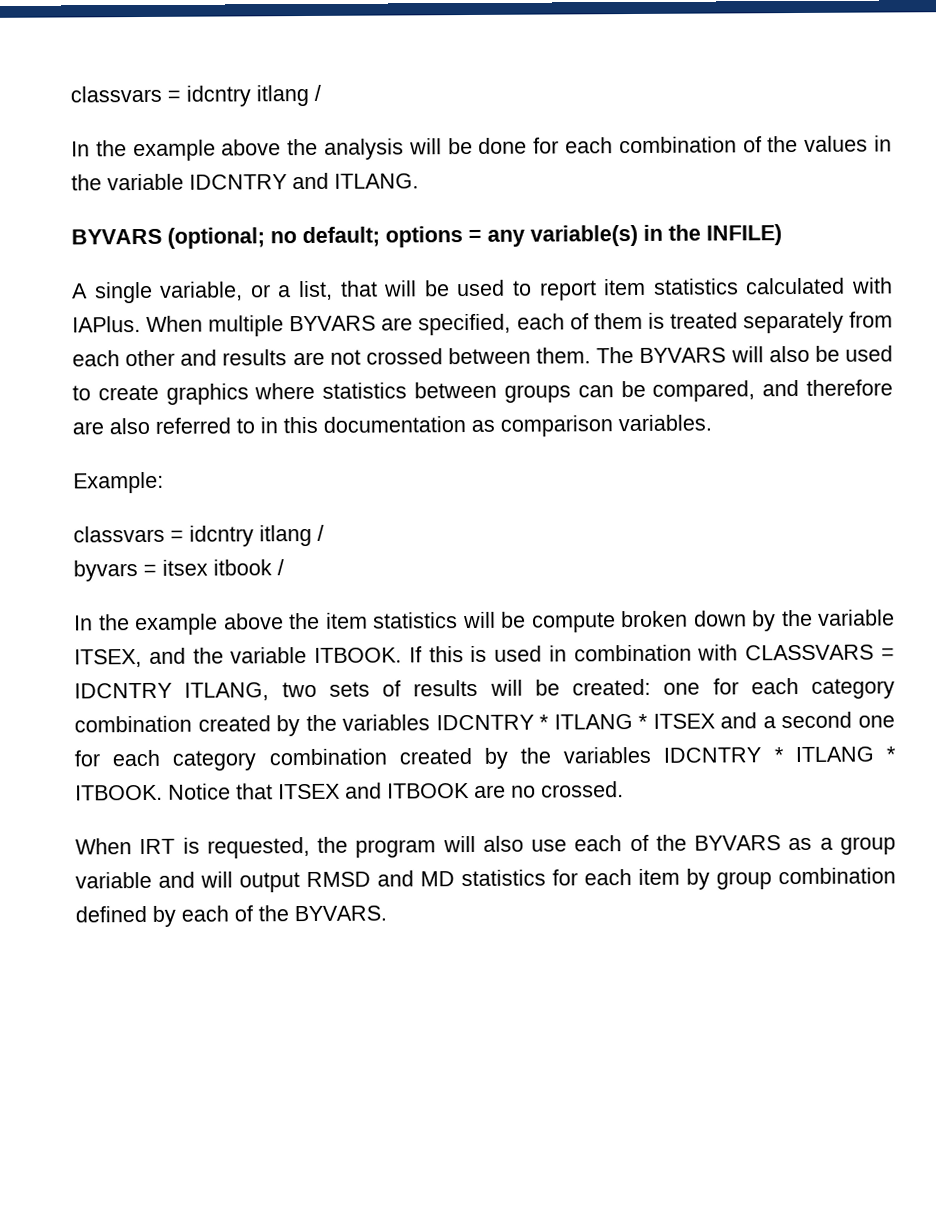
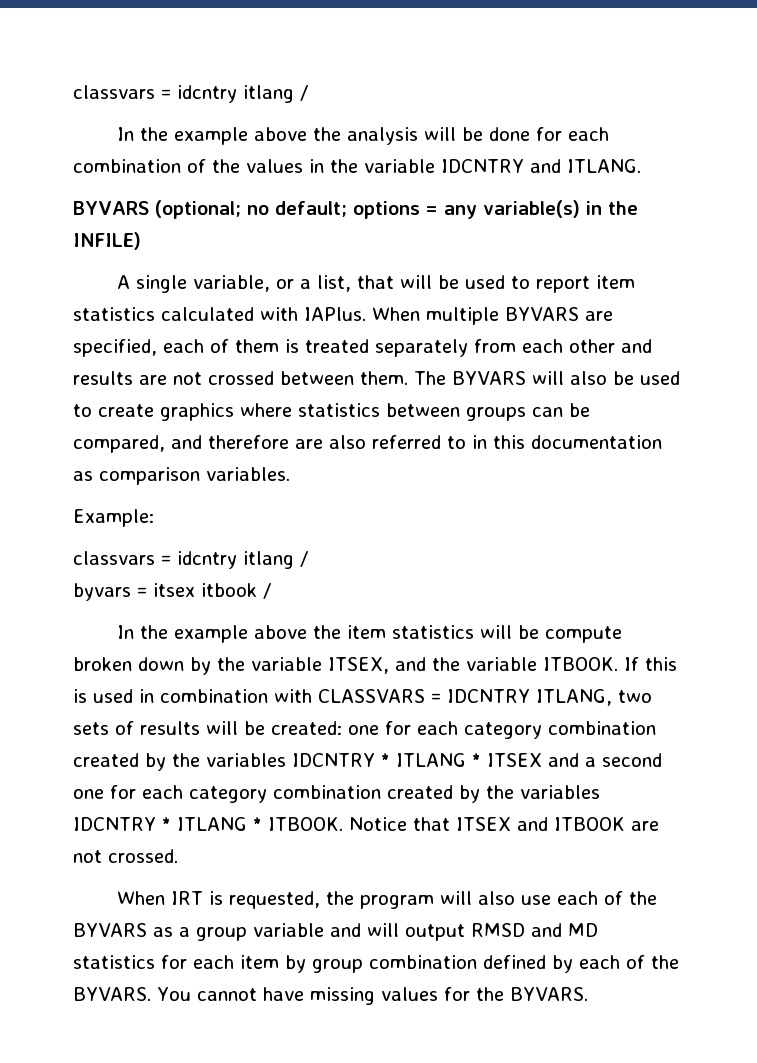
- Notice that ITSEX and ITBOOK are no crossed.
+ Notice that ITSEX and ITBOOK are not crossed.
+ You cannot have missing values for the BYVARS.

